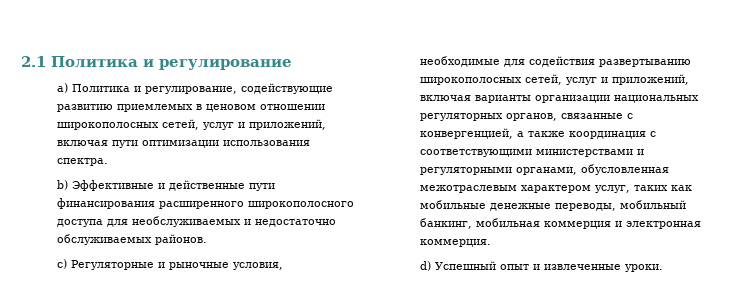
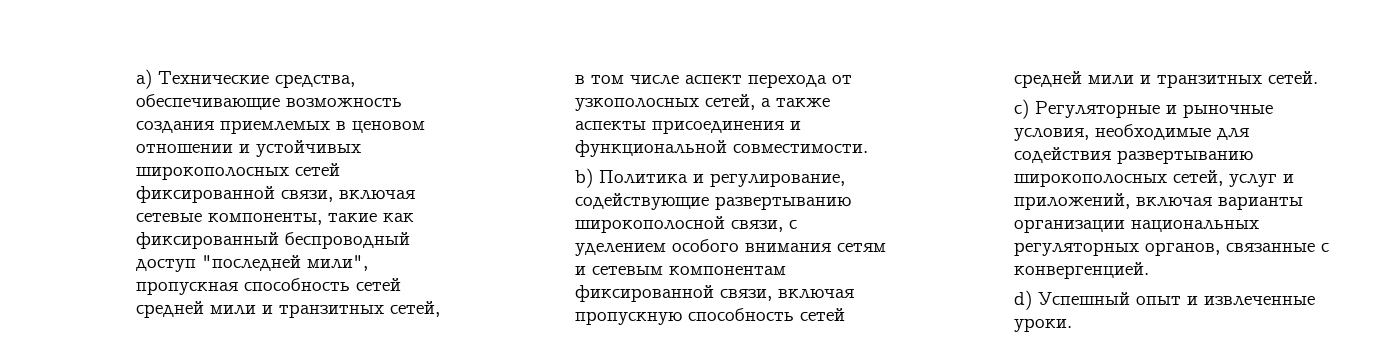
- 2.1 Политика и регулирование
- a) Политика и регулирование, содействующие развитию приемлемых в ценовом отношении широкополосных сетей, услуг и приложений, включая пути оптимизации использования спектра.
- b) Эффективные и действенные пути финансирования расширенного широкополосного доступа для необслуживаемых и недостаточно обслуживаемых районов.
+ a) Технические средства, обеспечивающие возможность создания приемлемых в ценовом отношении и устойчивых широкополосных сетей фиксированной связи, включая сетевые компоненты, такие как фиксированный беспроводный доступ "последней мили", пропускная способность сетей средней мили и транзитных сетей, в том числе аспект перехода от узкополосных сетей, а также аспекты присоединения и функциональной совместимости.
+ b) Политика и регулирование, содействующие развертыванию широкополосной связи, с уделением особого внимания сетям и сетевым компонентам фиксированной связи, включая пропускную способность сетей средней мили и транзитных сетей.
- c) Регуляторные и рыночные условия, необходимые для содействия развертыванию широкополосных сетей, услуг и приложений, включая варианты организации национальных регуляторных органов, связанные с конвергенцией, а также координация с соответствующими министерствами и регуляторными органами, обусловленная межотраслевым характером услуг, таких как мобильные денежные переводы, мобильный банкинг, мобильная коммерция и электронная коммерция.
+ c) Регуляторные и рыночные условия, необходимые для содействия развертыванию широкополосных сетей, услуг и приложений, включая варианты организации национальных регуляторных органов, связанные с конвергенцией.

